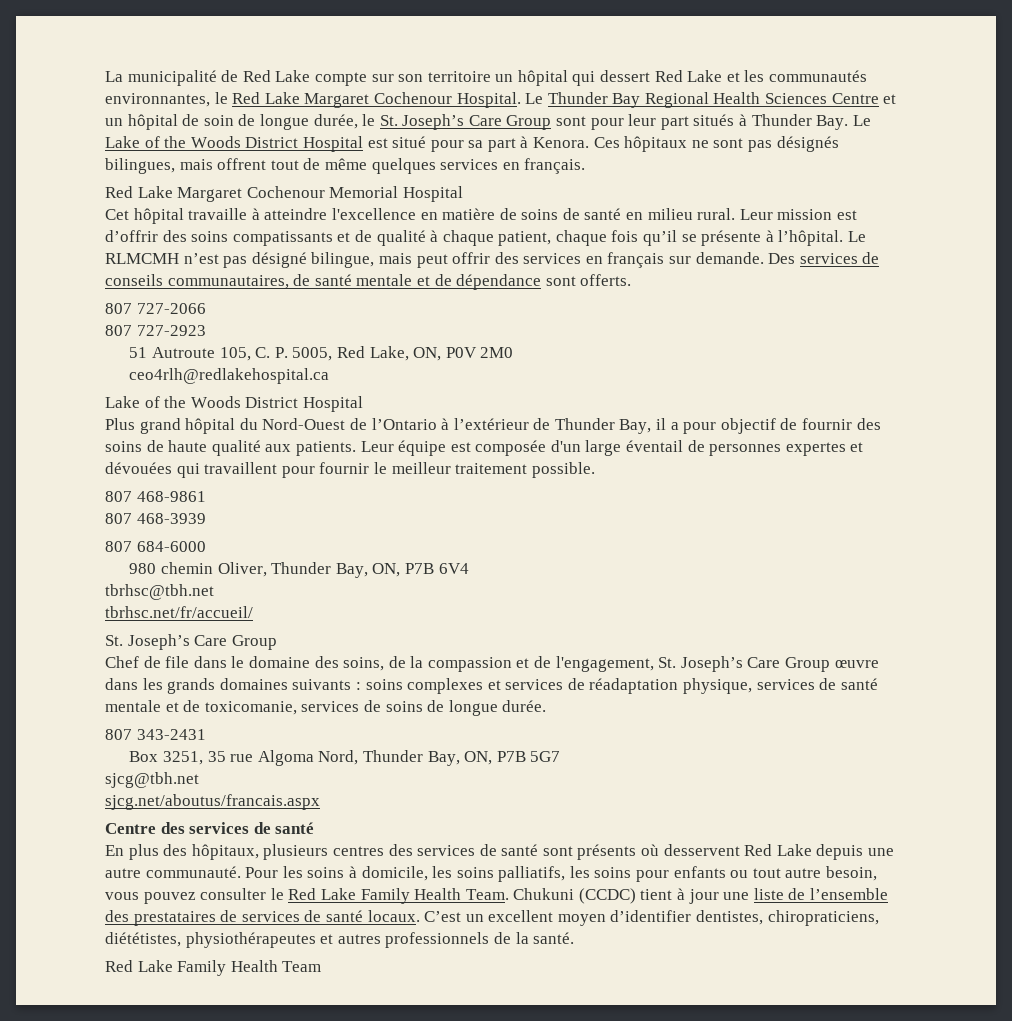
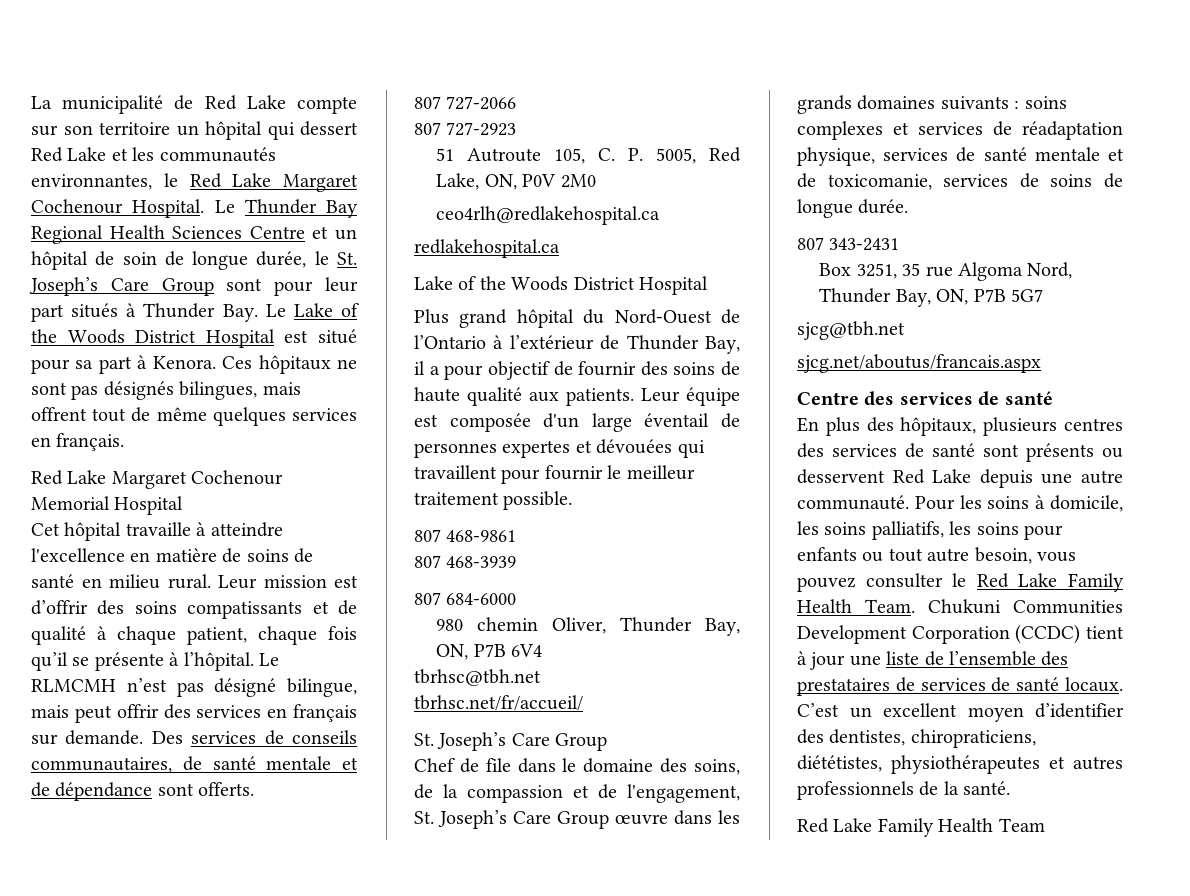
+ redlakehospital.ca
- En plus des hôpitaux, plusieurs centres des services de santé sont présents où desservent Red Lake depuis une autre communauté.
+ En plus des hôpitaux, plusieurs centres des services de santé sont présents ou desservent Red Lake depuis une autre communauté.
- Chukuni (CCDC) tient à jour une liste de l’ensemble des prestataires de services de santé locaux.
+ Chukuni Communities Development Corporation (CCDC) tient à jour une liste de l’ensemble des prestataires de services de santé locaux.
- C’est un excellent moyen d’identifier dentistes, chiropraticiens, diététistes, physiothérapeutes et autres professionnels de la santé.
+ C’est un excellent moyen d’identifier des dentistes, chiropraticiens, diététistes, physiothérapeutes et autres professionnels de la santé.

